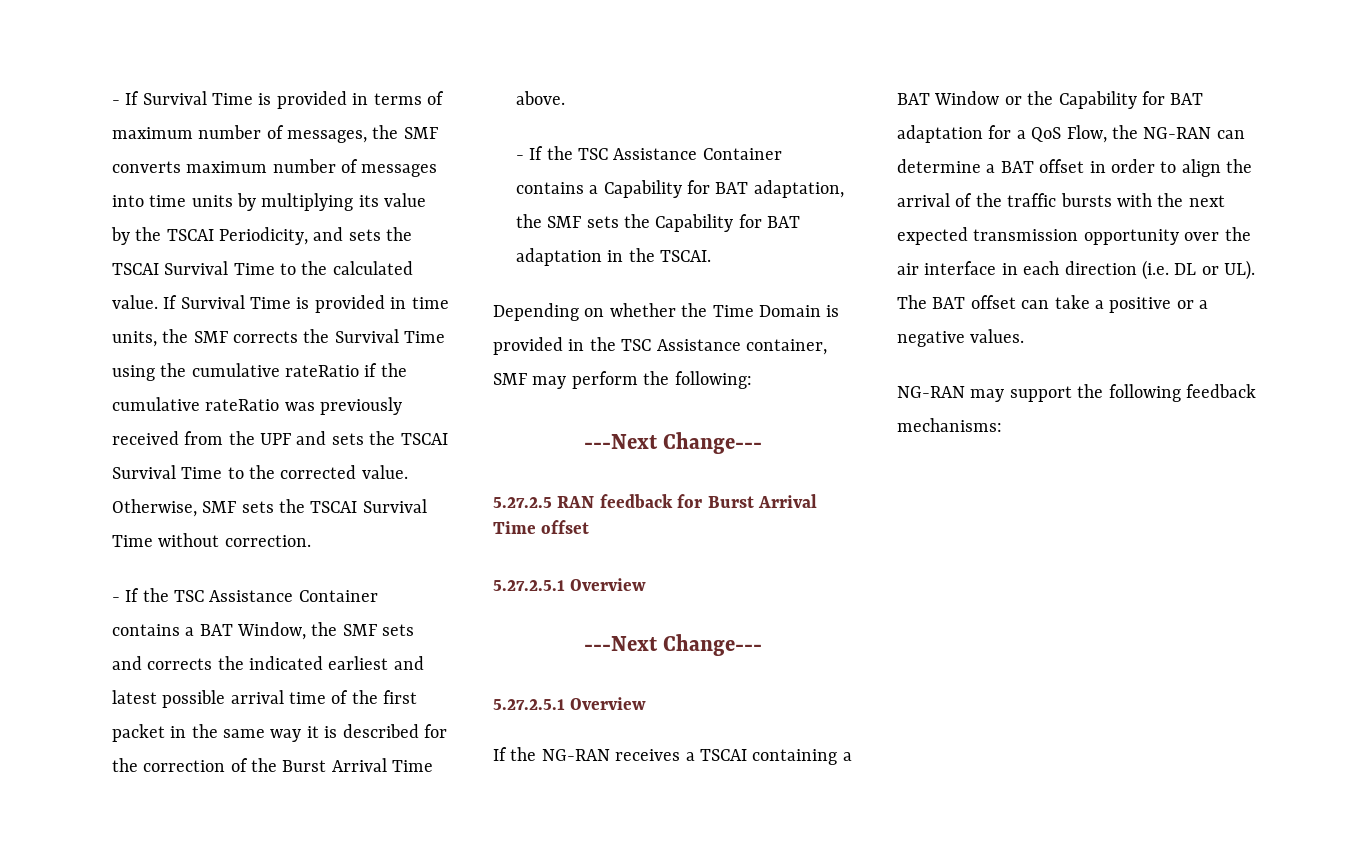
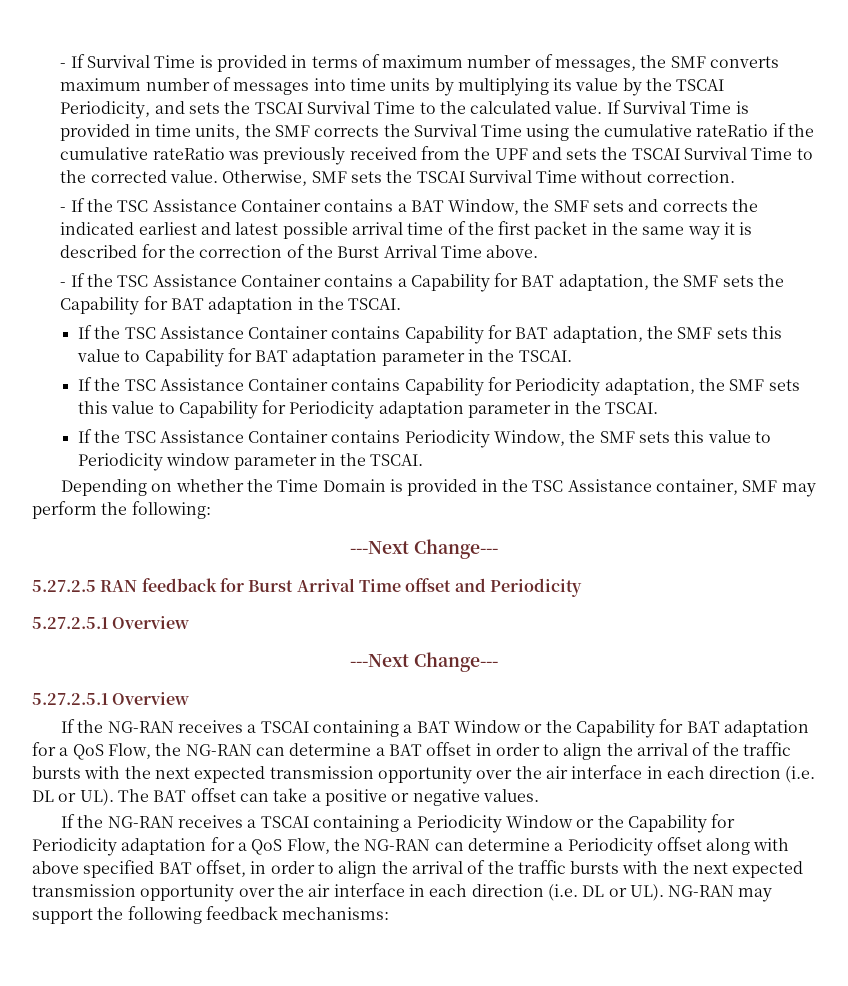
+ If the TSC Assistance Container contains Capability for BAT adaptation, the SMF sets this value to Capability for BAT adaptation parameter in the TSCAI.
+ If the TSC Assistance Container contains Capability for Periodicity adaptation, the SMF sets this value to Capability for Periodicity adaptation parameter in the TSCAI.
+ If the TSC Assistance Container contains Periodicity Window, the SMF sets this value to Periodicity window parameter in the TSCAI.
- 5.27.2.5 RAN feedback for Burst Arrival Time offset
+ 5.27.2.5 RAN feedback for Burst Arrival Time offset and Periodicity
- If the NG-RAN receives a TSCAI containing a BAT Window or the Capability for BAT adaptation for a QoS Flow, the NG-RAN can determine a BAT offset in order to align the arrival of the traffic bursts with the next expected transmission opportunity over the air interface in each direction (i.e. DL or UL). The BAT offset can take a positive or a negative values.
+ If the NG-RAN receives a TSCAI containing a BAT Window or the Capability for BAT adaptation for a QoS Flow, the NG-RAN can determine a BAT offset in order to align the arrival of the traffic bursts with the next expected transmission opportunity over the air interface in each direction (i.e. DL or UL). The BAT offset can take a positive or negative values.
- NG-RAN may support the following feedback mechanisms:
+ If the NG-RAN receives a TSCAI containing a Periodicity Window or the Capability for Periodicity adaptation for a QoS Flow, the NG-RAN can determine a Periodicity offset along with above specified BAT offset, in order to align the arrival of the traffic bursts with the next expected transmission opportunity over the air interface in each direction (i.e. DL or UL). NG-RAN may support the following feedback mechanisms:

